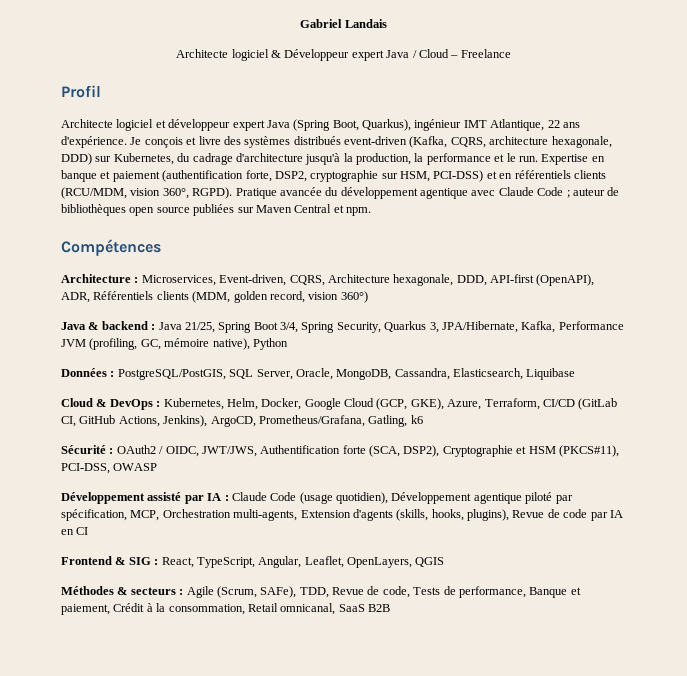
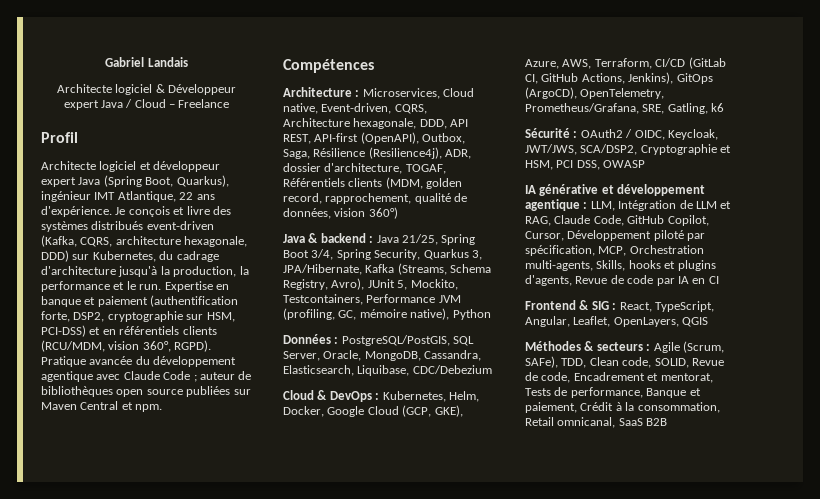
- Architecture : Microservices, Event-driven, CQRS, Architecture hexagonale, DDD, API-first (OpenAPI), ADR, Référentiels clients (MDM, golden record, vision 360°)
+ Architecture : Microservices, Cloud native, Event-driven, CQRS, Architecture hexagonale, DDD, API REST, API-first (OpenAPI), Outbox, Saga, Résilience (Resilience4j), ADR, dossier d'architecture, TOGAF, Référentiels clients (MDM, golden record, rapprochement, qualité de données, vision 360°)
- Java & backend : Java 21/25, Spring Boot 3/4, Spring Security, Quarkus 3, JPA/Hibernate, Kafka, Performance JVM (profiling, GC, mémoire native), Python
+ Java & backend : Java 21/25, Spring Boot 3/4, Spring Security, Quarkus 3, JPA/Hibernate, Kafka (Streams, Schema Registry, Avro), JUnit 5, Mockito, Testcontainers, Performance JVM (profiling, GC, mémoire native), Python
- Données : PostgreSQL/PostGIS, SQL Server, Oracle, MongoDB, Cassandra, Elasticsearch, Liquibase
+ Données : PostgreSQL/PostGIS, SQL Server, Oracle, MongoDB, Cassandra, Elasticsearch, Liquibase, CDC/Debezium
- Cloud & DevOps : Kubernetes, Helm, Docker, Google Cloud (GCP, GKE), Azure, Terraform, CI/CD (GitLab CI, GitHub Actions, Jenkins), ArgoCD, Prometheus/Grafana, Gatling, k6
+ Cloud & DevOps : Kubernetes, Helm, Docker, Google Cloud (GCP, GKE), Azure, AWS, Terraform, CI/CD (GitLab CI, GitHub Actions, Jenkins), GitOps (ArgoCD), OpenTelemetry, Prometheus/Grafana, SRE, Gatling, k6
- Sécurité : OAuth2 / OIDC, JWT/JWS, Authentification forte (SCA, DSP2), Cryptographie et HSM (PKCS#11), PCI-DSS, OWASP
- Développement assisté par IA : Claude Code (usage quotidien), Développement agentique piloté par spécification, MCP, Orchestration multi-agents, Extension d'agents (skills, hooks, plugins), Revue de code par IA en CI
+ Sécurité : OAuth2 / OIDC, Keycloak, JWT/JWS, SCA/DSP2, Cryptographie et HSM, PCI DSS, OWASP
+ IA générative et développement agentique : LLM, Intégration de LLM et RAG, Claude Code, GitHub Copilot, Cursor, Développement piloté par spécification, MCP, Orchestration multi-agents, Skills, hooks et plugins d'agents, Revue de code par IA en CI
- Méthodes & secteurs : Agile (Scrum, SAFe), TDD, Revue de code, Tests de performance, Banque et paiement, Crédit à la consommation, Retail omnicanal, SaaS B2B
+ Méthodes & secteurs : Agile (Scrum, SAFe), TDD, Clean code, SOLID, Revue de code, Encadrement et mentorat, Tests de performance, Banque et paiement, Crédit à la consommation, Retail omnicanal, SaaS B2B

